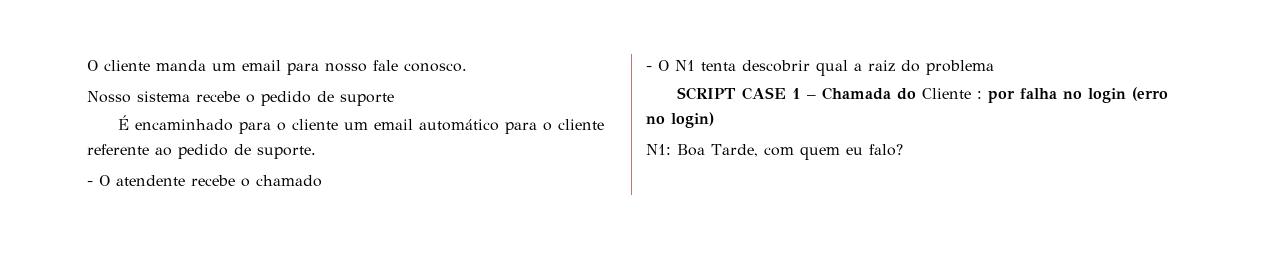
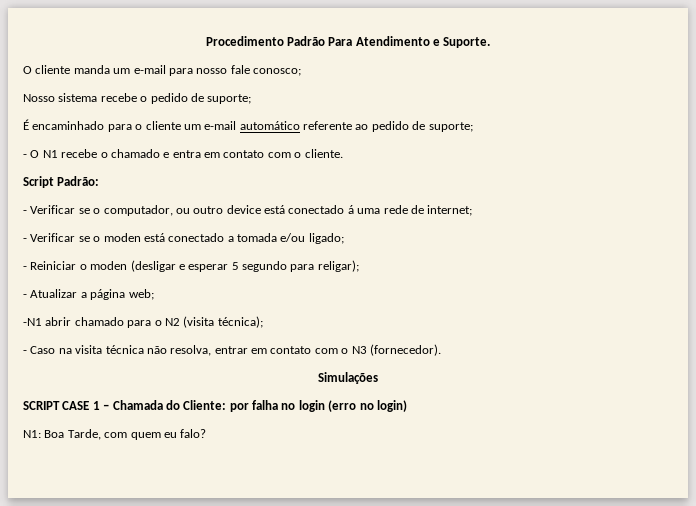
+ Procedimento Padrão Para Atendimento e Suporte.
- O cliente manda um email para nosso fale conosco.
+ O cliente manda um e-mail para nosso fale conosco;
- Nosso sistema recebe o pedido de suporte
+ Nosso sistema recebe o pedido de suporte;
- É encaminhado para o cliente um email automático para o cliente referente ao pedido de suporte.
- - O atendente recebe o chamado
- - O N1 tenta descobrir qual a raiz do problema
+ É encaminhado para o cliente um e-mail automático referente ao pedido de suporte;
+ - O N1 recebe o chamado e entra em contato com o cliente.
+ Script Padrão:
+ - Verificar se o computador, ou outro device está conectado á uma rede de internet;
+ - Verificar se o moden está conectado a tomada e/ou ligado;
+ - Reiniciar o moden (desligar e esperar 5 segundo para religar);
+ - Atualizar a página web;
+ -N1 abrir chamado para o N2 (visita técnica);
+ - Caso na visita técnica não resolva, entrar em contato com o N3 (fornecedor).
+ Simulações
- SCRIPT CASE 1 – Chamada do Cliente : por falha no login (erro no login)
+ SCRIPT CASE 1 – Chamada do Cliente: por falha no login (erro no login)

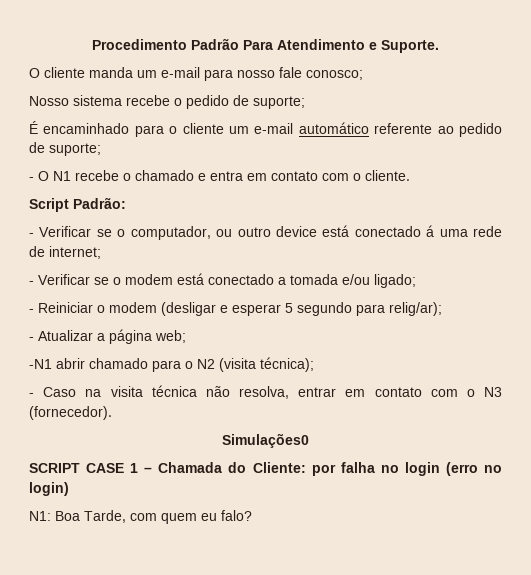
- - Verificar se o moden está conectado a tomada e/ou ligado;
+ - Verificar se o modem está conectado a tomada e/ou ligado;
- - Reiniciar o moden (desligar e esperar 5 segundo para religar);
+ - Reiniciar o modem (desligar e esperar 5 segundo para relig/ar);
- Simulações
+ Simulações0

